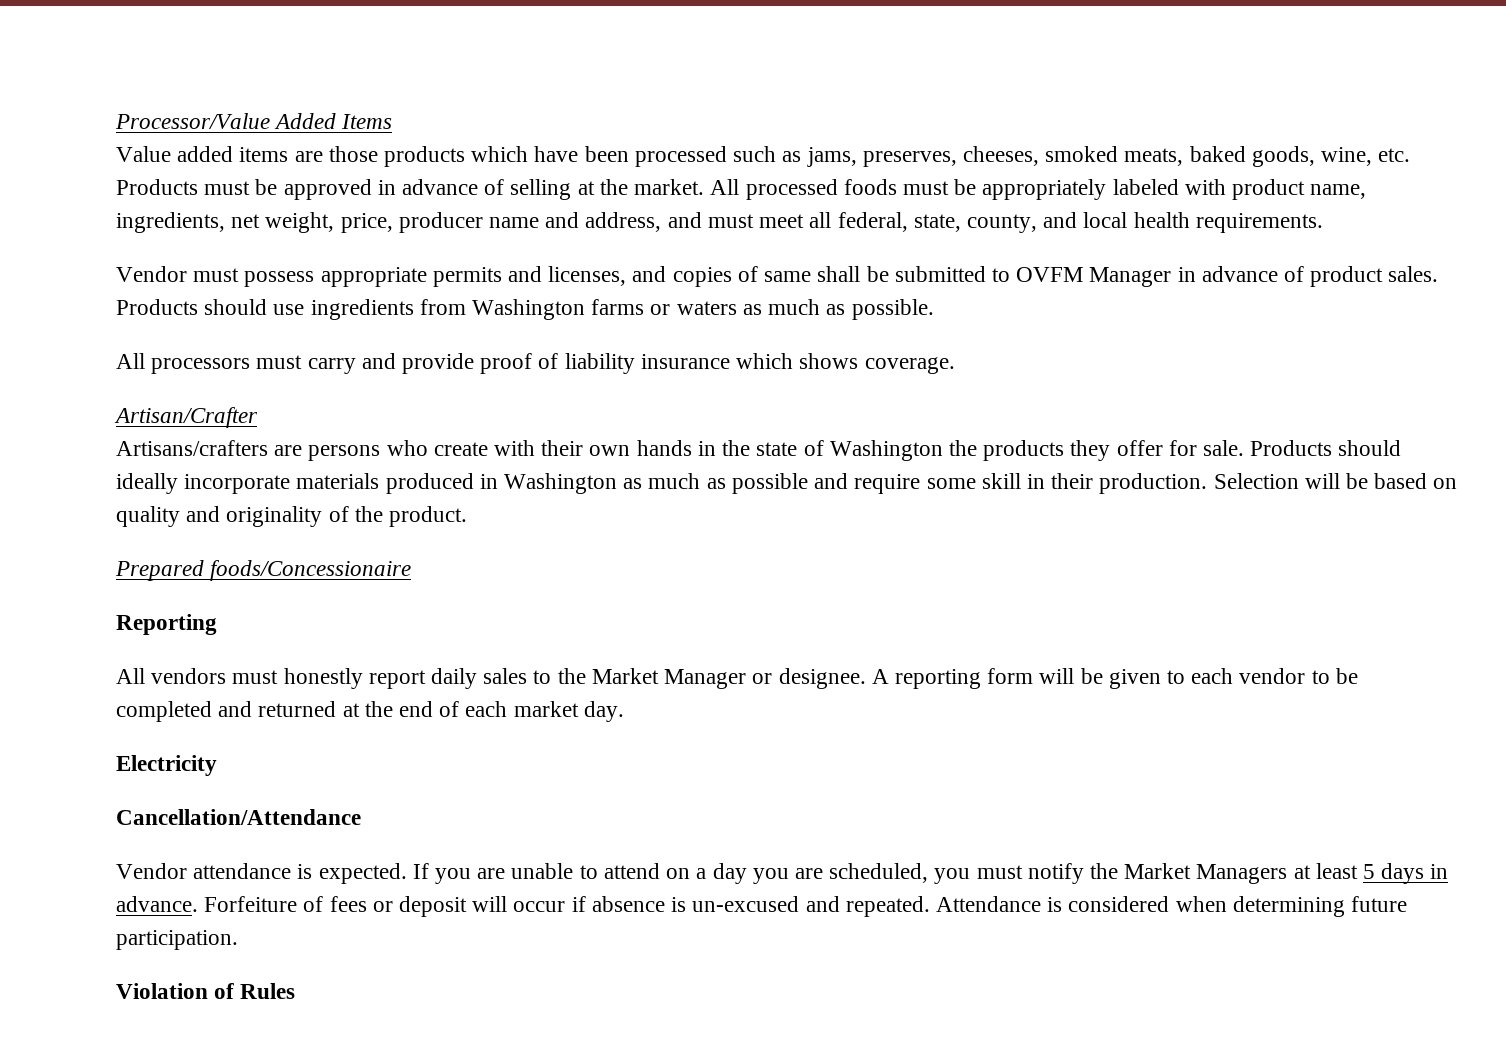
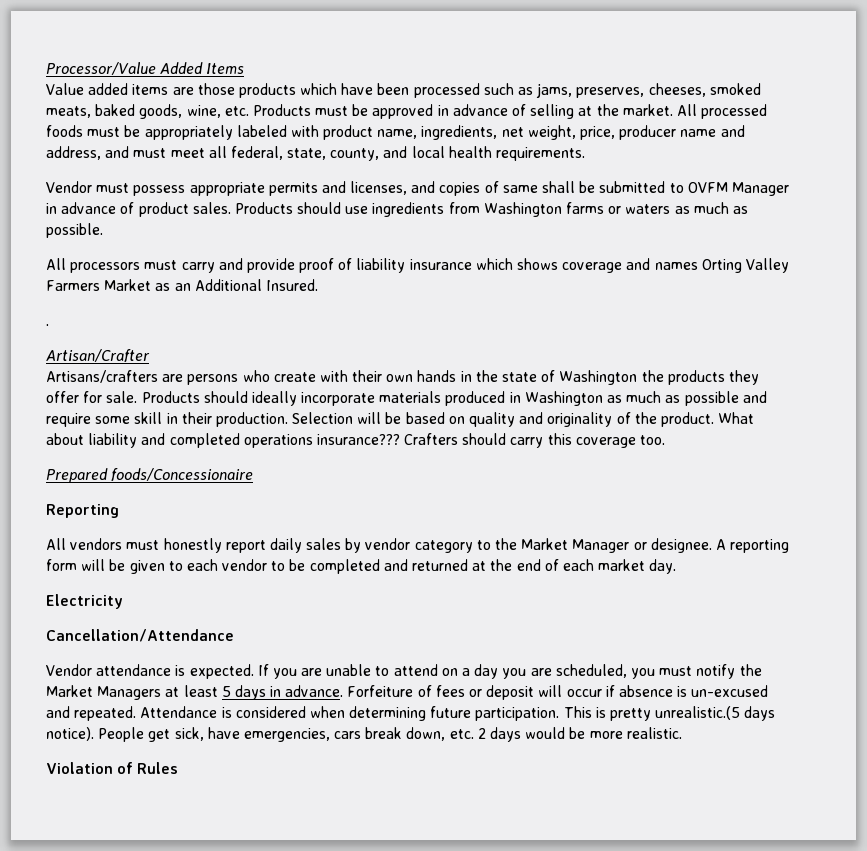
- All processors must carry and provide proof of liability insurance which shows coverage.
+ All processors must carry and provide proof of liability insurance which shows coverage and names Orting Valley Farmers Market as an Additional Insured.
+ .
+ What about liability and completed operations insurance??? Crafters should carry this coverage too.
- All vendors must honestly report daily sales to the Market Manager or designee.
+ All vendors must honestly report daily sales by vendor category to the Market Manager or designee.
+ This is pretty unrealistic.(5 days notice). People get sick, have emergencies, cars break down, etc. 2 days would be more realistic.

